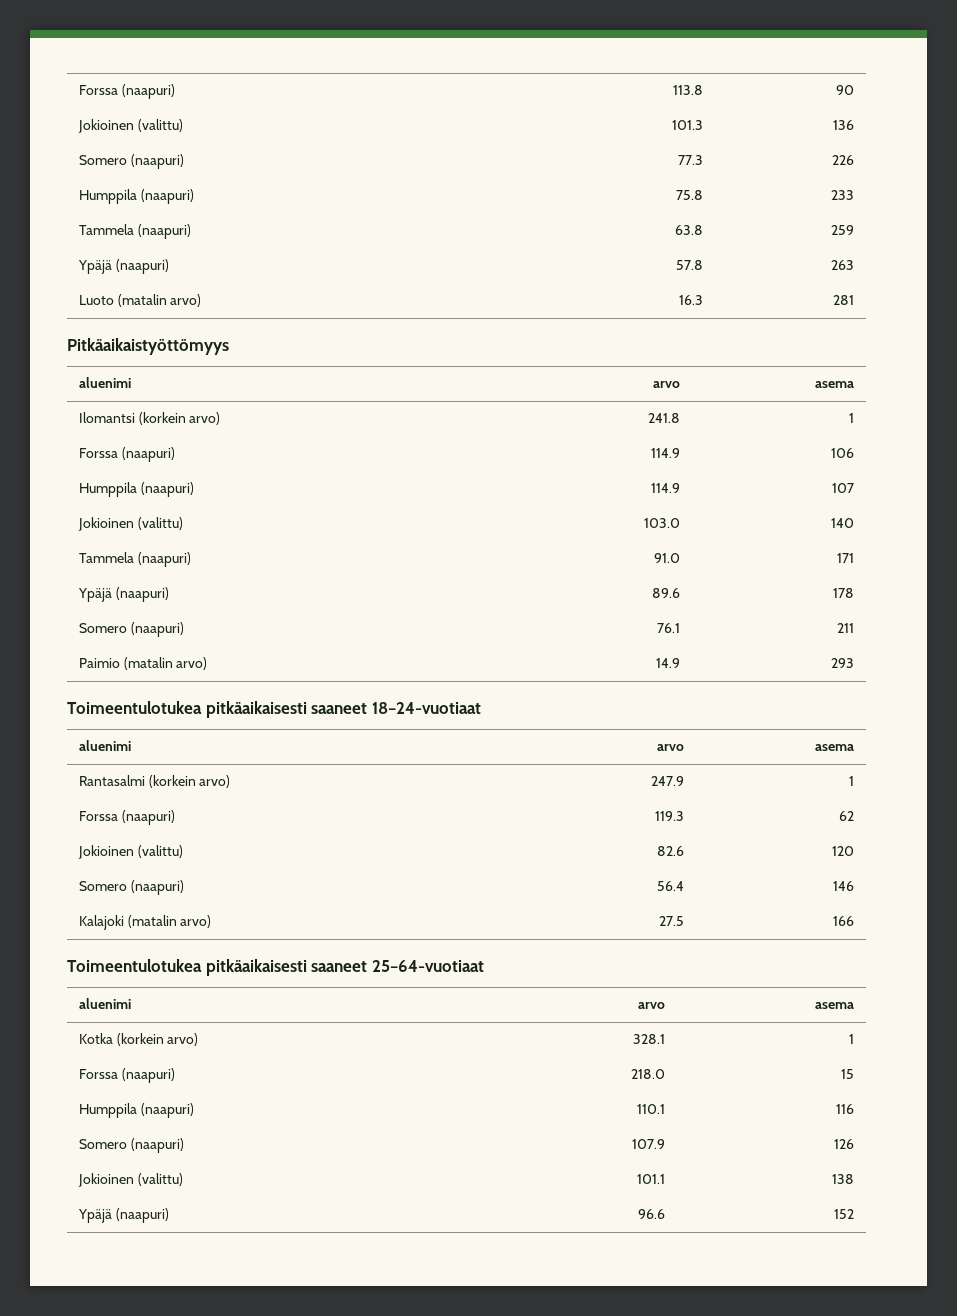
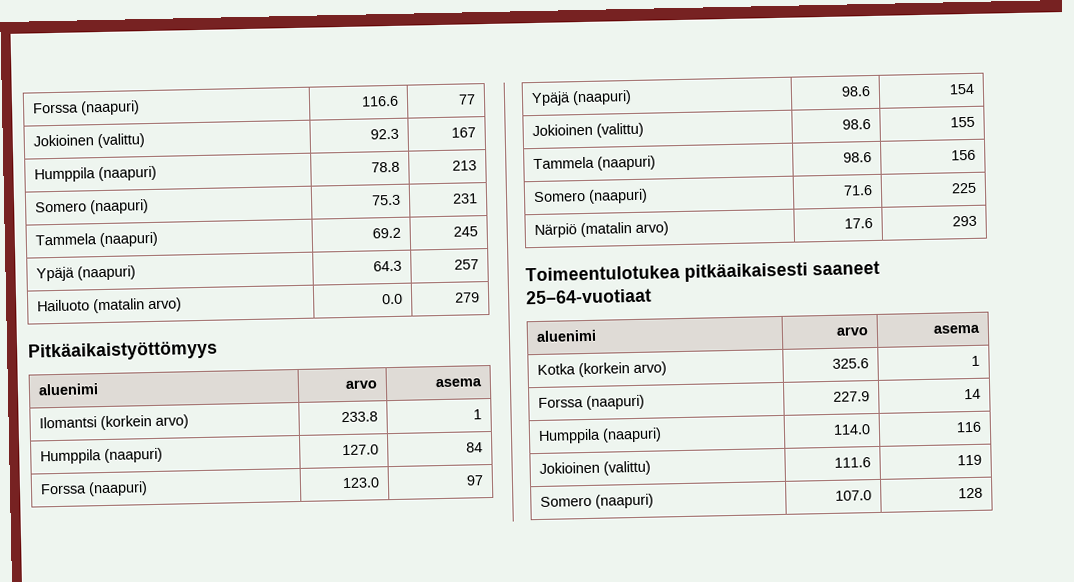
- Forssa (naapuri) | 113.8 | 90
- Jokioinen (valittu) | 101.3 | 136
- Somero (naapuri) | 77.3 | 226
- Humppila (naapuri) | 75.8 | 233
- Tammela (naapuri) | 63.8 | 259
- Ypäjä (naapuri) | 57.8 | 263
- Luoto (matalin arvo) | 16.3 | 281
+ Forssa (naapuri) | 116.6 | 77
+ Jokioinen (valittu) | 92.3 | 167
+ Humppila (naapuri) | 78.8 | 213
+ Somero (naapuri) | 75.3 | 231
+ Tammela (naapuri) | 69.2 | 245
+ Ypäjä (naapuri) | 64.3 | 257
+ Hailuoto (matalin arvo) | 0.0 | 279
- Ilomantsi (korkein arvo) | 241.8 | 1
- Forssa (naapuri) | 114.9 | 106
- Humppila (naapuri) | 114.9 | 107
- Jokioinen (valittu) | 103.0 | 140
- Tammela (naapuri) | 91.0 | 171
- Ypäjä (naapuri) | 89.6 | 178
- Somero (naapuri) | 76.1 | 211
- Paimio (matalin arvo) | 14.9 | 293
+ Ilomantsi (korkein arvo) | 233.8 | 1
+ Humppila (naapuri) | 127.0 | 84
+ Forssa (naapuri) | 123.0 | 97
+ Ypäjä (naapuri) | 98.6 | 154
+ Jokioinen (valittu) | 98.6 | 155
+ Tammela (naapuri) | 98.6 | 156
+ Somero (naapuri) | 71.6 | 225
+ Närpiö (matalin arvo) | 17.6 | 293
- Toimeentulotukea pitkäaikaisesti saaneet 18–24-vuotiaat
- aluenimi | arvo | asema
- Rantasalmi (korkein arvo) | 247.9 | 1
- Forssa (naapuri) | 119.3 | 62
- Jokioinen (valittu) | 82.6 | 120
- Somero (naapuri) | 56.4 | 146
- Kalajoki (matalin arvo) | 27.5 | 166
- Kotka (korkein arvo) | 328.1 | 1
- Forssa (naapuri) | 218.0 | 15
- Humppila (naapuri) | 110.1 | 116
+ Kotka (korkein arvo) | 325.6 | 1
+ Forssa (naapuri) | 227.9 | 14
+ Humppila (naapuri) | 114.0 | 116
- Somero (naapuri) | 107.9 | 126
- Jokioinen (valittu) | 101.1 | 138
- Ypäjä (naapuri) | 96.6 | 152
+ Jokioinen (valittu) | 111.6 | 119
+ Somero (naapuri) | 107.0 | 128

